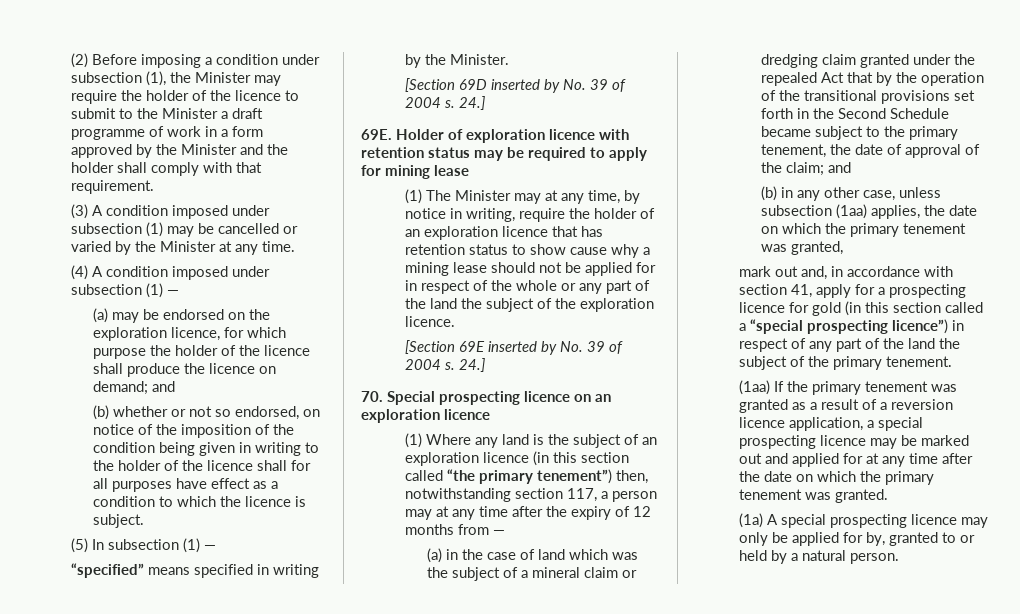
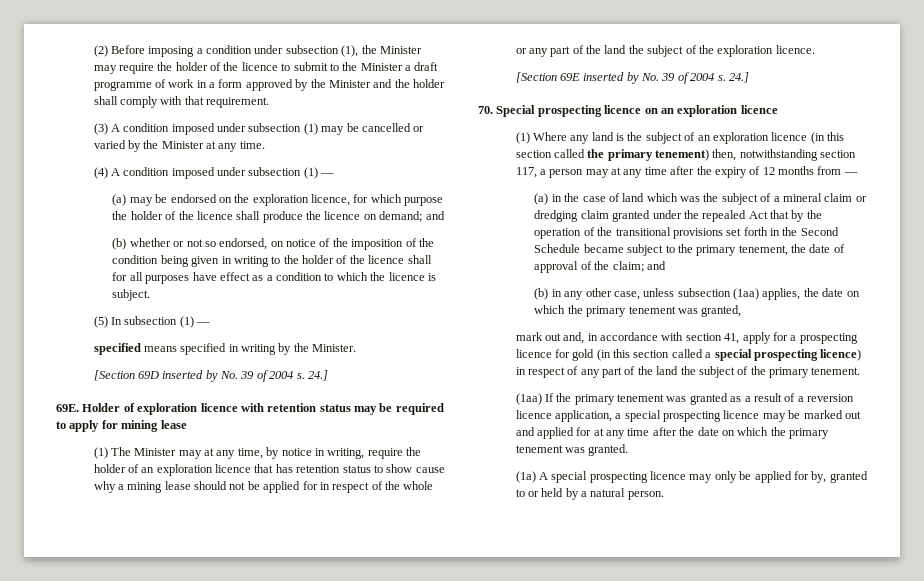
- “specified” means specified in writing by the Minister.
+ specified means specified in writing by the Minister.
- (1) Where any land is the subject of an exploration licence (in this section called “the primary tenement”) then, notwithstanding section 117, a person may at any time after the expiry of 12 months from —
+ (1) Where any land is the subject of an exploration licence (in this section called the primary tenement) then, notwithstanding section 117, a person may at any time after the expiry of 12 months from —
- mark out and, in accordance with section 41, apply for a prospecting licence for gold (in this section called a “special prospecting licence”) in respect of any part of the land the subject of the primary tenement.
+ mark out and, in accordance with section 41, apply for a prospecting licence for gold (in this section called a special prospecting licence) in respect of any part of the land the subject of the primary tenement.

